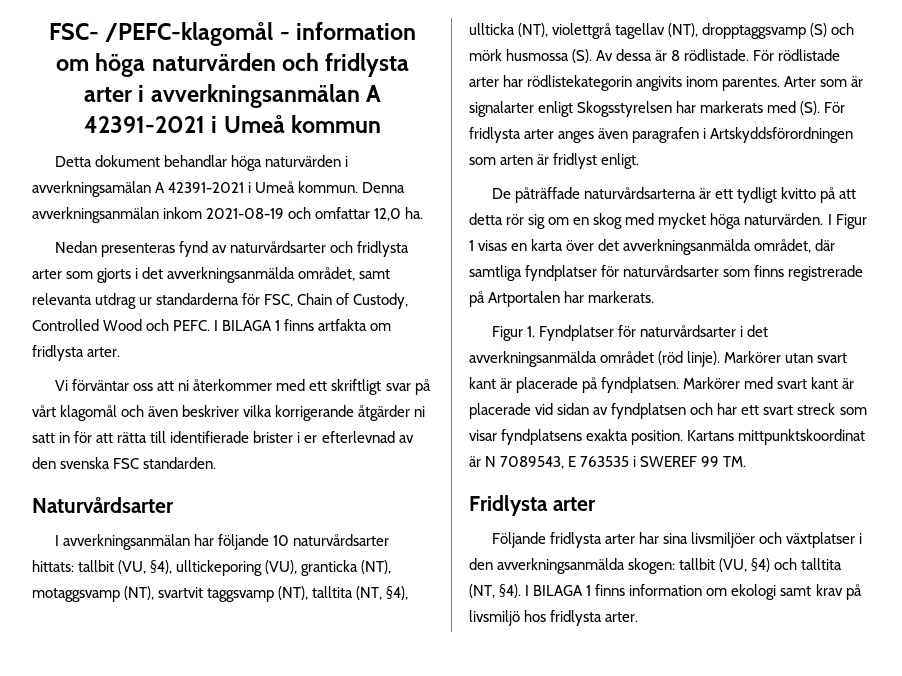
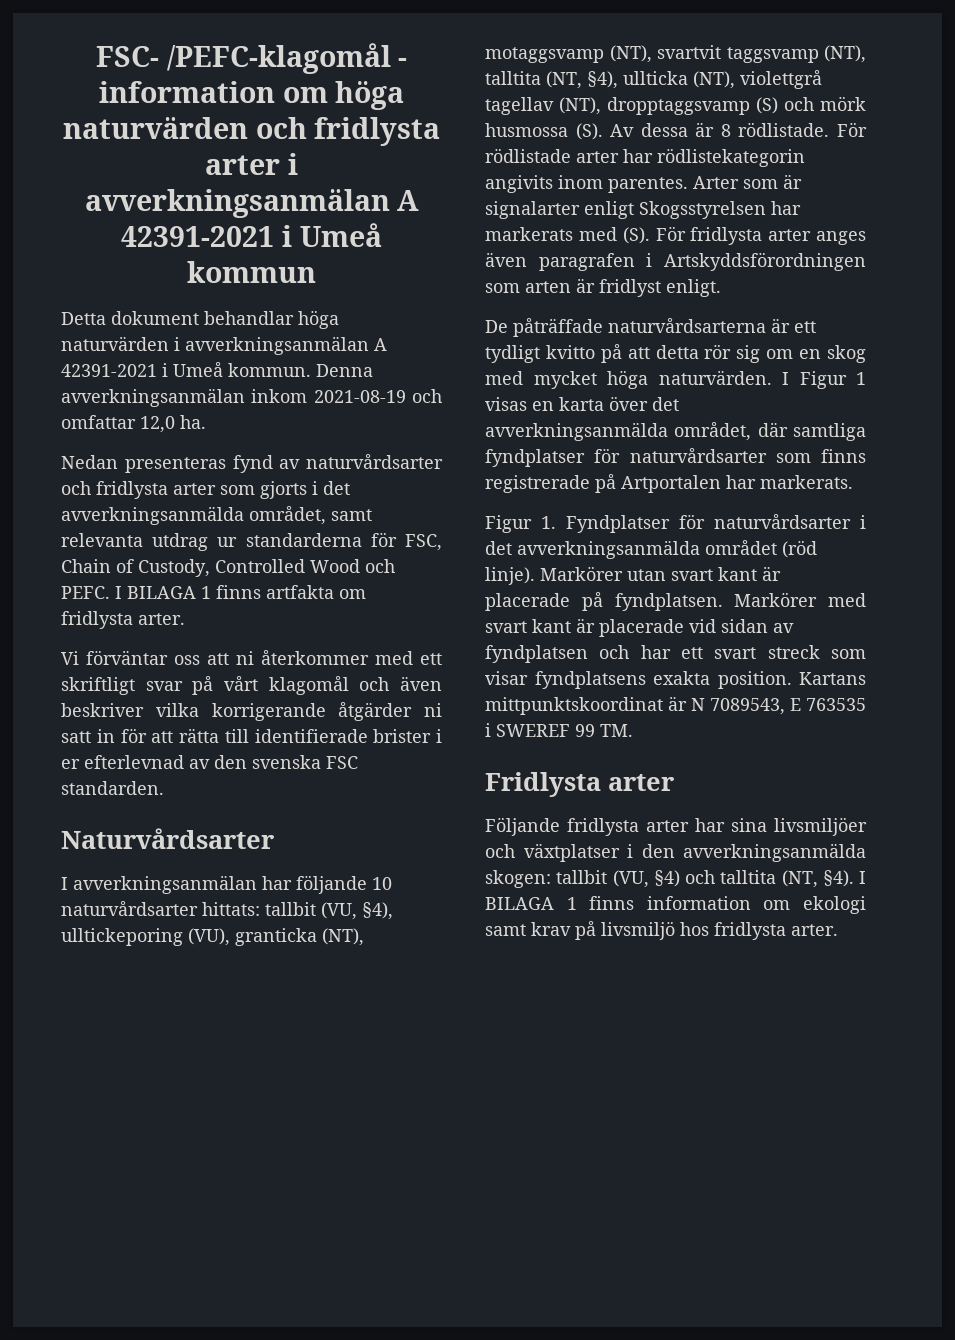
- Detta dokument behandlar höga naturvärden i avverkningsamälan A 42391-2021 i Umeå kommun.
+ Detta dokument behandlar höga naturvärden i avverkningsanmälan A 42391-2021 i Umeå kommun.

